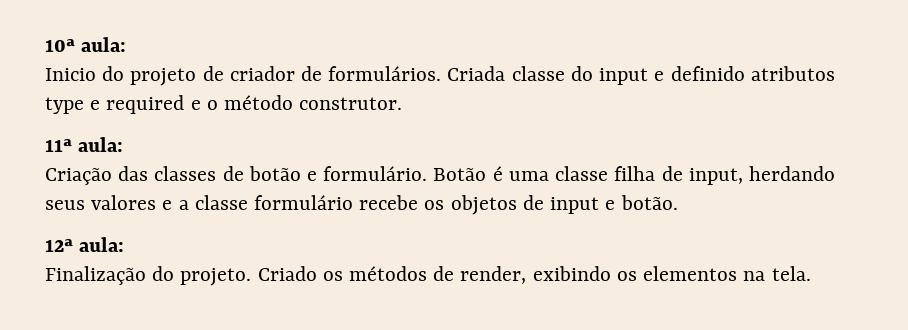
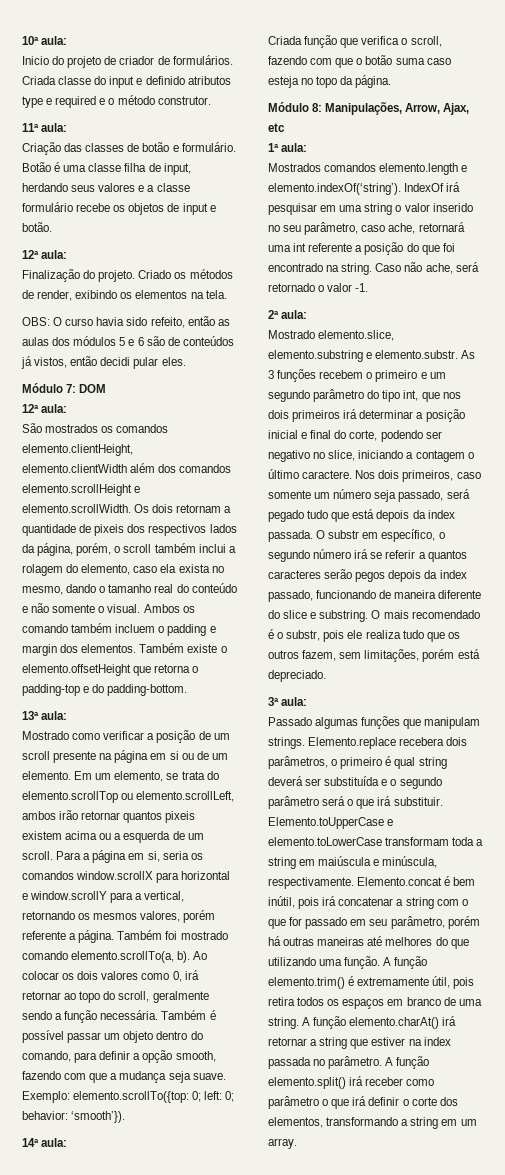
+ OBS: O curso havia sido refeito, então as aulas dos módulos 5 e 6 são de conteúdos já vistos, então decidi pular eles.
+ Módulo 7: DOM
+ 12ª aula:
+ São mostrados os comandos elemento.clientHeight, elemento.clientWidth além dos comandos elemento.scrollHeight e elemento.scrollWidth. Os dois retornam a quantidade de pixeis dos respectivos lados da página, porém, o scroll também inclui a rolagem do elemento, caso ela exista no mesmo, dando o tamanho real do conteúdo e não somente o visual. Ambos os comando também incluem o padding e margin dos elementos. Também existe o elemento.offsetHeight que retorna o padding-top e do padding-bottom.
+ 13ª aula:
+ Mostrado como verificar a posição de um scroll presente na página em si ou de um elemento. Em um elemento, se trata do elemento.scrollTop ou elemento.scrollLeft, ambos irão retornar quantos pixeis existem acima ou a esquerda de um scroll. Para a página em si, seria os comandos window.scrollX para horizontal e window.scrollY para a vertical, retornando os mesmos valores, porém referente a página. Também foi mostrado comando elemento.scrollTo(a, b). Ao colocar os dois valores como 0, irá retornar ao topo do scroll, geralmente sendo a função necessária. Também é possível passar um objeto dentro do comando, para definir a opção smooth, fazendo com que a mudança seja suave. Exemplo: elemento.scrollTo({top: 0; left: 0; behavior: ‘smooth’}).
+ 14ª aula:
+ Criada função que verifica o scroll, fazendo com que o botão suma caso esteja no topo da página.
+ Módulo 8: Manipulações, Arrow, Ajax, etc
+ 1ª aula:
+ Mostrados comandos elemento.length e elemento.indexOf(‘string’). IndexOf irá pesquisar em uma string o valor inserido no seu parâmetro, caso ache, retornará uma int referente a posição do que foi encontrado na string. Caso não ache, será retornado o valor -1.
+ 2ª aula:
+ Mostrado elemento.slice, elemento.substring e elemento.substr. As 3 funções recebem o primeiro e um segundo parâmetro do tipo int, que nos dois primeiros irá determinar a posição inicial e final do corte, podendo ser negativo no slice, iniciando a contagem o último caractere. Nos dois primeiros, caso somente um número seja passado, será pegado tudo que está depois da index passada. O substr em específico, o segundo número irá se referir a quantos caracteres serão pegos depois da index passado, funcionando de maneira diferente do slice e substring. O mais recomendado é o substr, pois ele realiza tudo que os outros fazem, sem limitações, porém está depreciado.
+ 3ª aula:
+ Passado algumas funções que manipulam strings. Elemento.replace recebera dois parâmetros, o primeiro é qual string deverá ser substituída e o segundo parâmetro será o que irá substituir. Elemento.toUpperCase e elemento.toLowerCase transformam toda a string em maiúscula e minúscula, respectivamente. Elemento.concat é bem inútil, pois irá concatenar a string com o que for passado em seu parâmetro, porém há outras maneiras até melhores do que utilizando uma função. A função elemento.trim() é extremamente útil, pois retira todos os espaços em branco de uma string. A função elemento.charAt() irá retornar a string que estiver na index passada no parâmetro. A função elemento.split() irá receber como parâmetro o que irá definir o corte dos elementos, transformando a string em um array.

